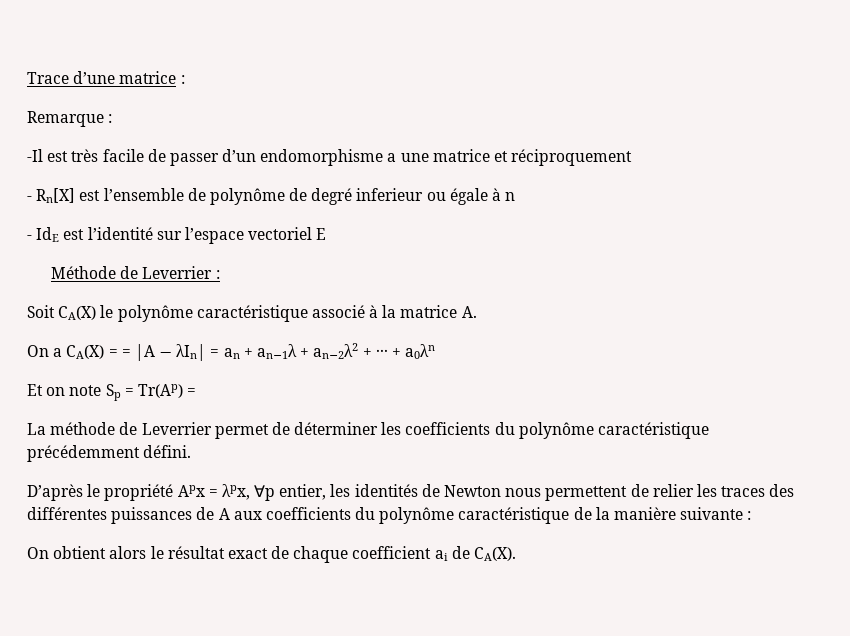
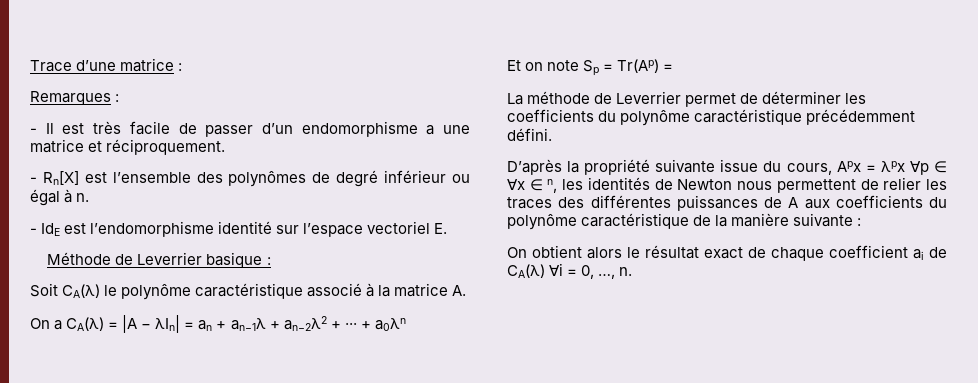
- Remarque :
- -Il est très facile de passer d’un endomorphisme a une matrice et réciproquement
+ Remarques :
+ - Il est très facile de passer d’un endomorphisme a une matrice et réciproquement.
- - Rn[X] est l’ensemble de polynôme de degré inferieur ou égale à n
+ - Rn[X] est l’ensemble des polynômes de degré inférieur ou égal à n.
- - IdE est l’identité sur l’espace vectoriel E
+ - IdE est l’endomorphisme identité sur l’espace vectoriel E.
- Méthode de Leverrier :
+ Méthode de Leverrier basique :
- Soit CA(X) le polynôme caractéristique associé à la matrice A.
+ Soit CA(λ) le polynôme caractéristique associé à la matrice A.
- On a CA(X) = = |A − λIn| = an + an−1λ + an−2λ2 + ··· + a0λn
+ On a CA(λ) = |A − λIn| = an + an−1λ + an−2λ2 + ··· + a0λn
- D’après le propriété Apx = λpx, ∀p entier, les identités de Newton nous permettent de relier les traces des différentes puissances de A aux coefficients du polynôme caractéristique de la manière suivante :
+ D’après la propriété suivante issue du cours, Apx = λpx ∀p ∈ ∀x ∈ n, les identités de Newton nous permettent de relier les traces des différentes puissances de A aux coefficients du polynôme caractéristique de la manière suivante :
- On obtient alors le résultat exact de chaque coefficient ai de CA(X).
+ On obtient alors le résultat exact de chaque coefficient ai de CA(λ) ∀i = 0, …, n.

